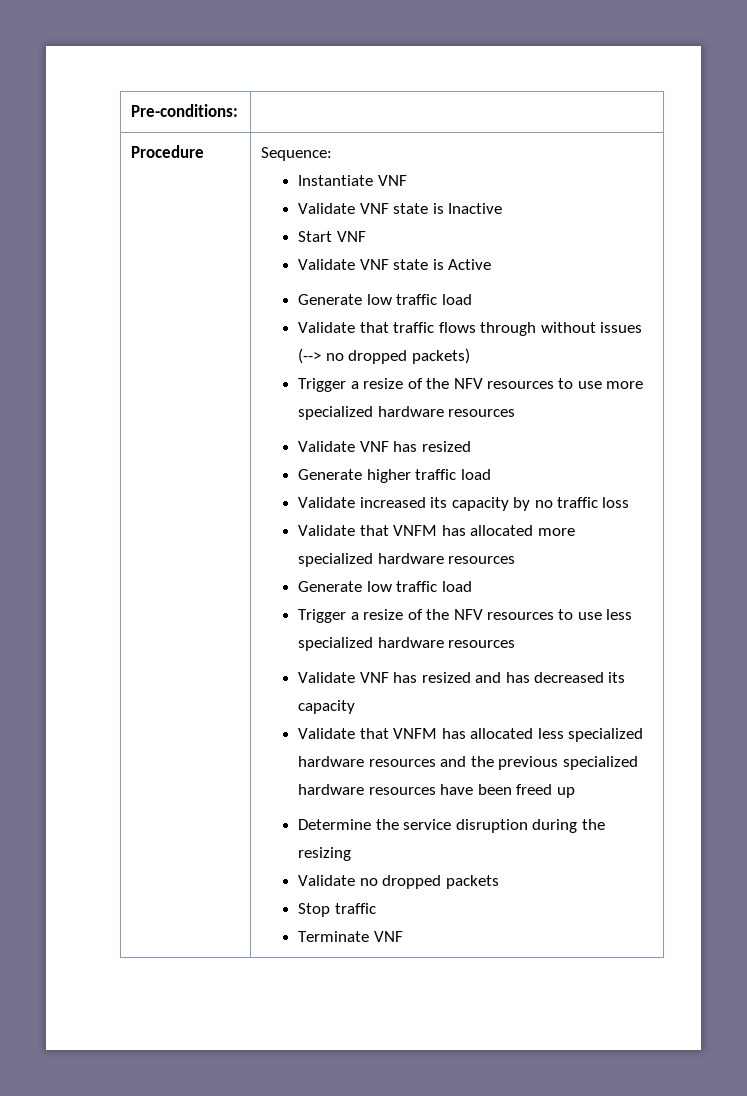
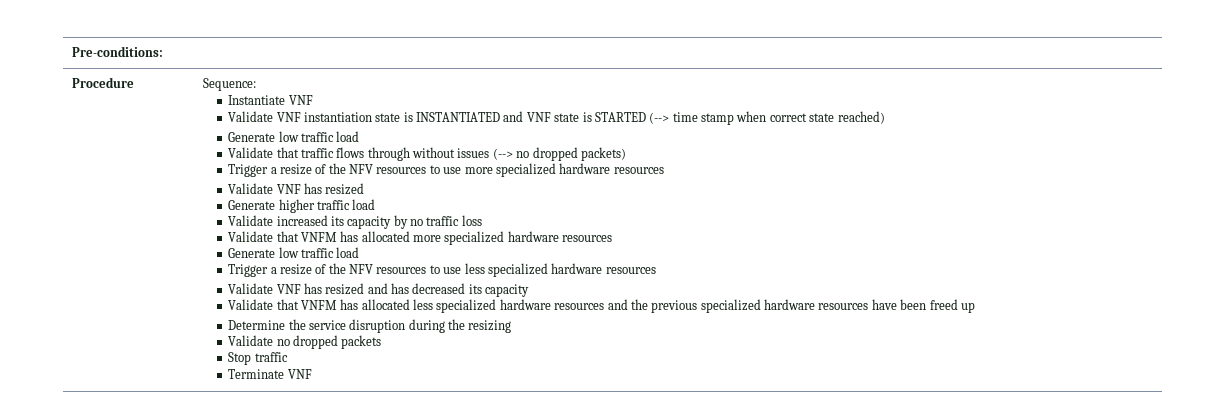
- Validate VNF state is Inactive
- Start VNF
- Validate VNF state is Active
+ Validate VNF instantiation state is INSTANTIATED and VNF state is STARTED (--> time stamp when correct state reached)

